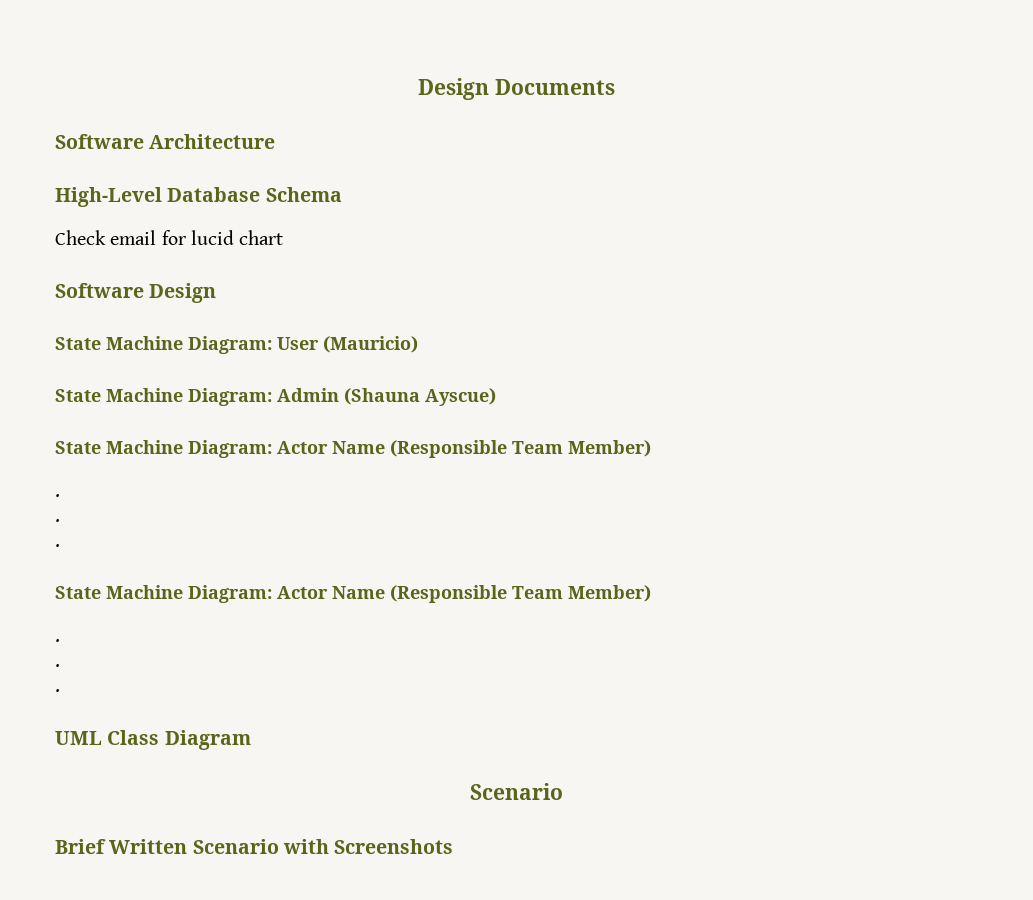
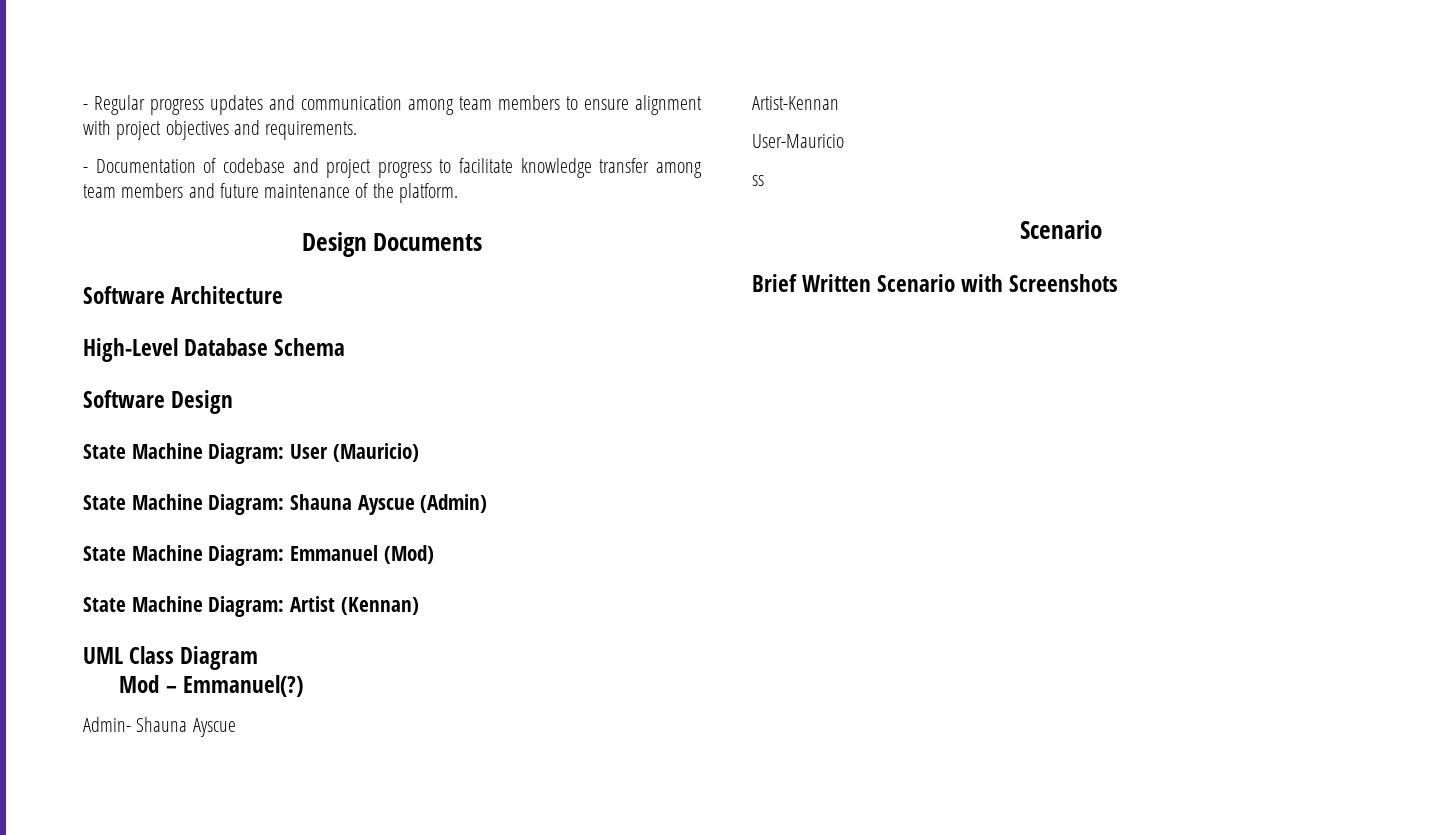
+ - Regular progress updates and communication among team members to ensure alignment with project objectives and requirements.
+ - Documentation of codebase and project progress to facilitate knowledge transfer among team members and future maintenance of the platform.
- Check email for lucid chart
- State Machine Diagram: Admin (Shauna Ayscue)
- State Machine Diagram: Actor Name (Responsible Team Member)
- .
- .
- .
- State Machine Diagram: Actor Name (Responsible Team Member)
- .
- .
- .
+ State Machine Diagram: Shauna Ayscue (Admin)
+ State Machine Diagram: Emmanuel (Mod)
+ State Machine Diagram: Artist (Kennan)
  UML Class Diagram
+ Mod – Emmanuel(?)
+ Admin- Shauna Ayscue
+ Artist-Kennan
+ User-Mauricio
+ ss

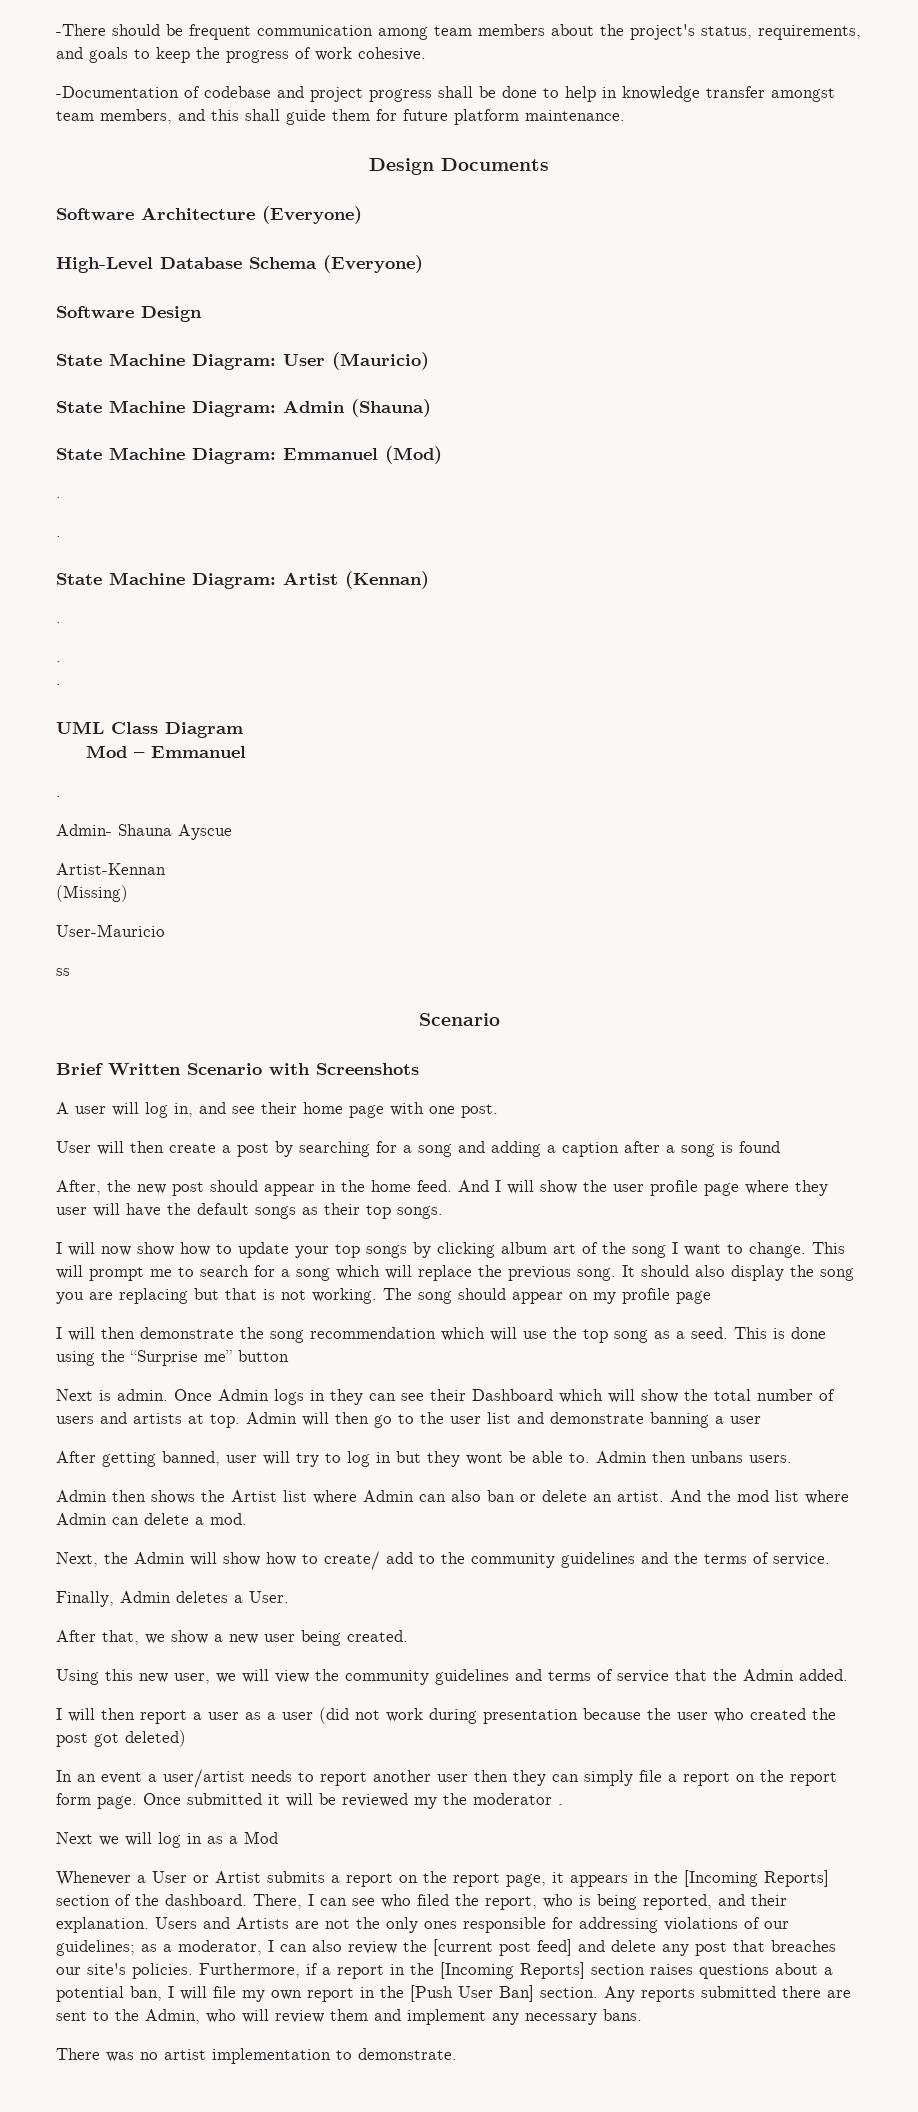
- - Regular progress updates and communication among team members to ensure alignment with project objectives and requirements.
- - Documentation of codebase and project progress to facilitate knowledge transfer among team members and future maintenance of the platform.
+ -There should be frequent communication among team members about the project's status, requirements, and goals to keep the progress of work cohesive.
+ -Documentation of codebase and project progress shall be done to help in knowledge transfer amongst team members, and this shall guide them for future platform maintenance.
- Software Architecture
+ Software Architecture (Everyone)
- High-Level Database Schema
+ High-Level Database Schema (Everyone)
- State Machine Diagram: Shauna Ayscue (Admin)
+ State Machine Diagram: Admin (Shauna)
  State Machine Diagram: Emmanuel (Mod)
+ .
+ .
  State Machine Diagram: Artist (Kennan)
+ .
+ .
+ .
- Mod – Emmanuel(?)
+ Mod – Emmanuel
+ .
+ (Missing)
+ A user will log in, and see their home page with one post.
+ User will then create a post by searching for a song and adding a caption after a song is found
+ After, the new post should appear in the home feed. And I will show the user profile page where they user will have the default songs as their top songs.
+ I will now show how to update your top songs by clicking album art of the song I want to change. This will prompt me to search for a song which will replace the previous song. It should also display the song you are replacing but that is not working. The song should appear on my profile page
+ I will then demonstrate the song recommendation which will use the top song as a seed. This is done using the “Surprise me” button
+ Next is admin. Once Admin logs in they can see their Dashboard which will show the total number of users and artists at top. Admin will then go to the user list and demonstrate banning a user
+ After getting banned, user will try to log in but they wont be able to. Admin then unbans users.
+ Admin then shows the Artist list where Admin can also ban or delete an artist. And the mod list where Admin can delete a mod.
+ Next, the Admin will show how to create/ add to the community guidelines and the terms of service.
+ Finally, Admin deletes a User.
+ After that, we show a new user being created.
+ Using this new user, we will view the community guidelines and terms of service that the Admin added.
+ I will then report a user as a user (did not work during presentation because the user who created the post got deleted)
+ In an event a user/artist needs to report another user then they can simply file a report on the report form page. Once submitted it will be reviewed my the moderator .
+ Next we will log in as a Mod
+ Whenever a User or Artist submits a report on the report page, it appears in the [Incoming Reports] section of the dashboard. There, I can see who filed the report, who is being reported, and their explanation. Users and Artists are not the only ones responsible for addressing violations of our guidelines; as a moderator, I can also review the [current post feed] and delete any post that breaches our site's policies. Furthermore, if a report in the [Incoming Reports] section raises questions about a potential ban, I will file my own report in the [Push User Ban] section. Any reports submitted there are sent to the Admin, who will review them and implement any necessary bans.
+ There was no artist implementation to demonstrate.

